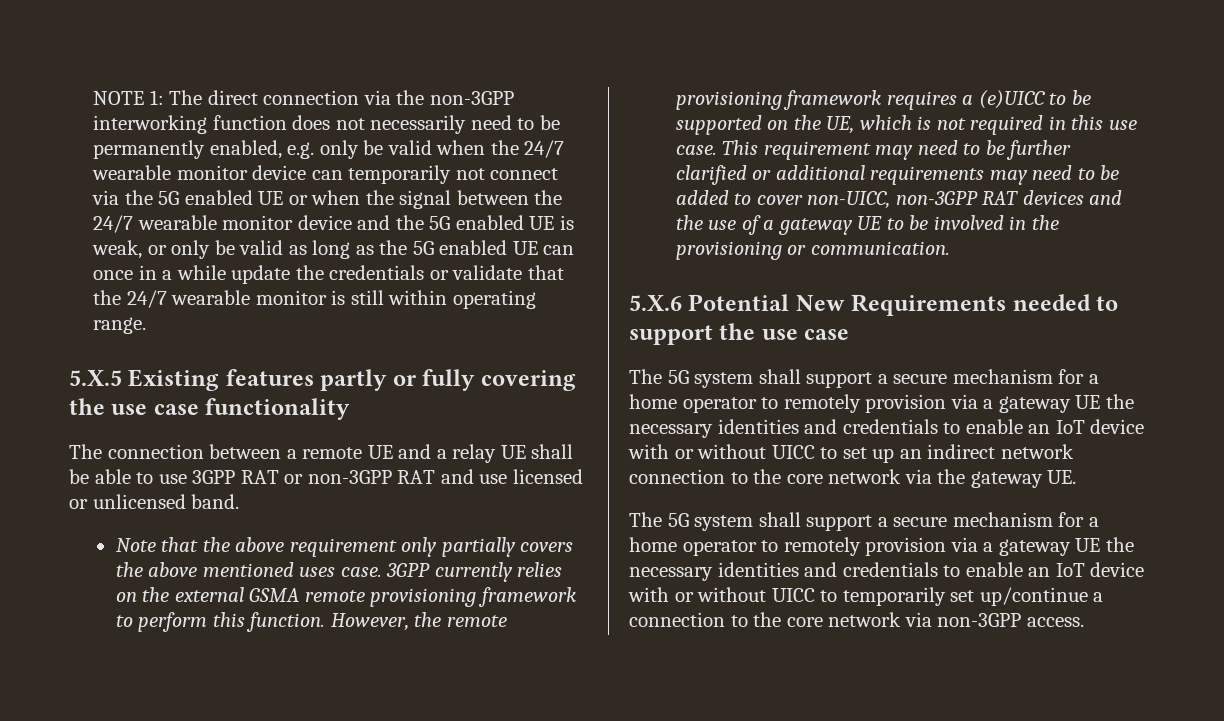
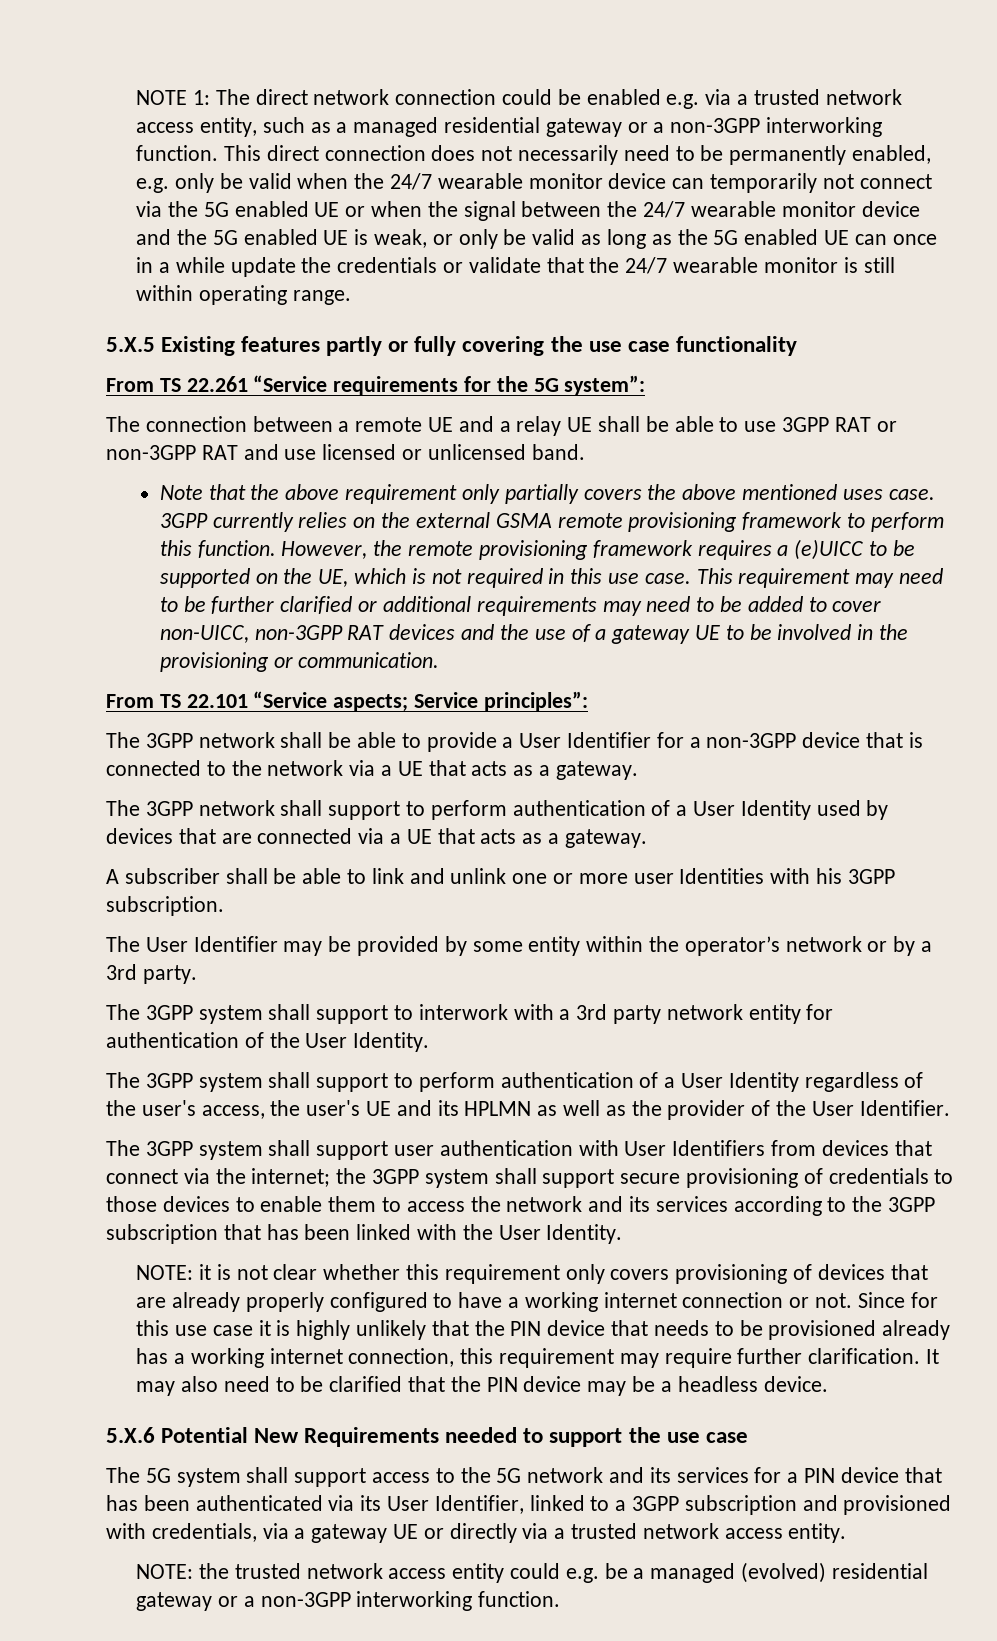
- The direct connection via the non-3GPP interworking function does not necessarily need to be permanently enabled, e.g. only be valid when the 24/7 wearable monitor device can temporarily not connect via the 5G enabled UE or when the signal between the 24/7 wearable monitor device and the 5G enabled UE is weak, or only be valid as long as the 5G enabled UE can once in a while update the credentials or validate that the 24/7 wearable monitor is still within operating range.
+ The direct network connection could be enabled e.g. via a trusted network access entity, such as a managed residential gateway or a non-3GPP interworking function. This direct connection does not necessarily need to be permanently enabled, e.g. only be valid when the 24/7 wearable monitor device can temporarily not connect via the 5G enabled UE or when the signal between the 24/7 wearable monitor device and the 5G enabled UE is weak, or only be valid as long as the 5G enabled UE can once in a while update the credentials or validate that the 24/7 wearable monitor is still within operating range.
+ From TS 22.261 “Service requirements for the 5G system”:
+ From TS 22.101 “Service aspects; Service principles”:
+ The 3GPP network shall be able to provide a User Identifier for a non-3GPP device that is connected to the network via a UE that acts as a gateway.
+ The 3GPP network shall support to perform authentication of a User Identity used by devices that are connected via a UE that acts as a gateway.
+ A subscriber shall be able to link and unlink one or more user Identities with his 3GPP subscription.
+ The User Identifier may be provided by some entity within the operator’s network or by a 3rd party.
+ The 3GPP system shall support to interwork with a 3rd party network entity for authentication of the User Identity.
+ The 3GPP system shall support to perform authentication of a User Identity regardless of the user's access, the user's UE and its HPLMN as well as the provider of the User Identifier.
+ The 3GPP system shall support user authentication with User Identifiers from devices that connect via the internet; the 3GPP system shall support secure provisioning of credentials to those devices to enable them to access the network and its services according to the 3GPP subscription that has been linked with the User Identity.
+ NOTE: it is not clear whether this requirement only covers provisioning of devices that are already properly configured to have a working internet connection or not. Since for this use case it is highly unlikely that the PIN device that needs to be provisioned already has a working internet connection, this requirement may require further clarification. It may also need to be clarified that the PIN device may be a headless device.
- The 5G system shall support a secure mechanism for a home operator to remotely provision via a gateway UE the necessary identities and credentials to enable an IoT device with or without UICC to set up an indirect network connection to the core network via the gateway UE.
- The 5G system shall support a secure mechanism for a home operator to remotely provision via a gateway UE the necessary identities and credentials to enable an IoT device with or without UICC to temporarily set up/continue a connection to the core network via non-3GPP access.
+ The 5G system shall support access to the 5G network and its services for a PIN device that has been authenticated via its User Identifier, linked to a 3GPP subscription and provisioned with credentials, via a gateway UE or directly via a trusted network access entity.
+ NOTE: the trusted network access entity could e.g. be a managed (evolved) residential gateway or a non-3GPP interworking function.

